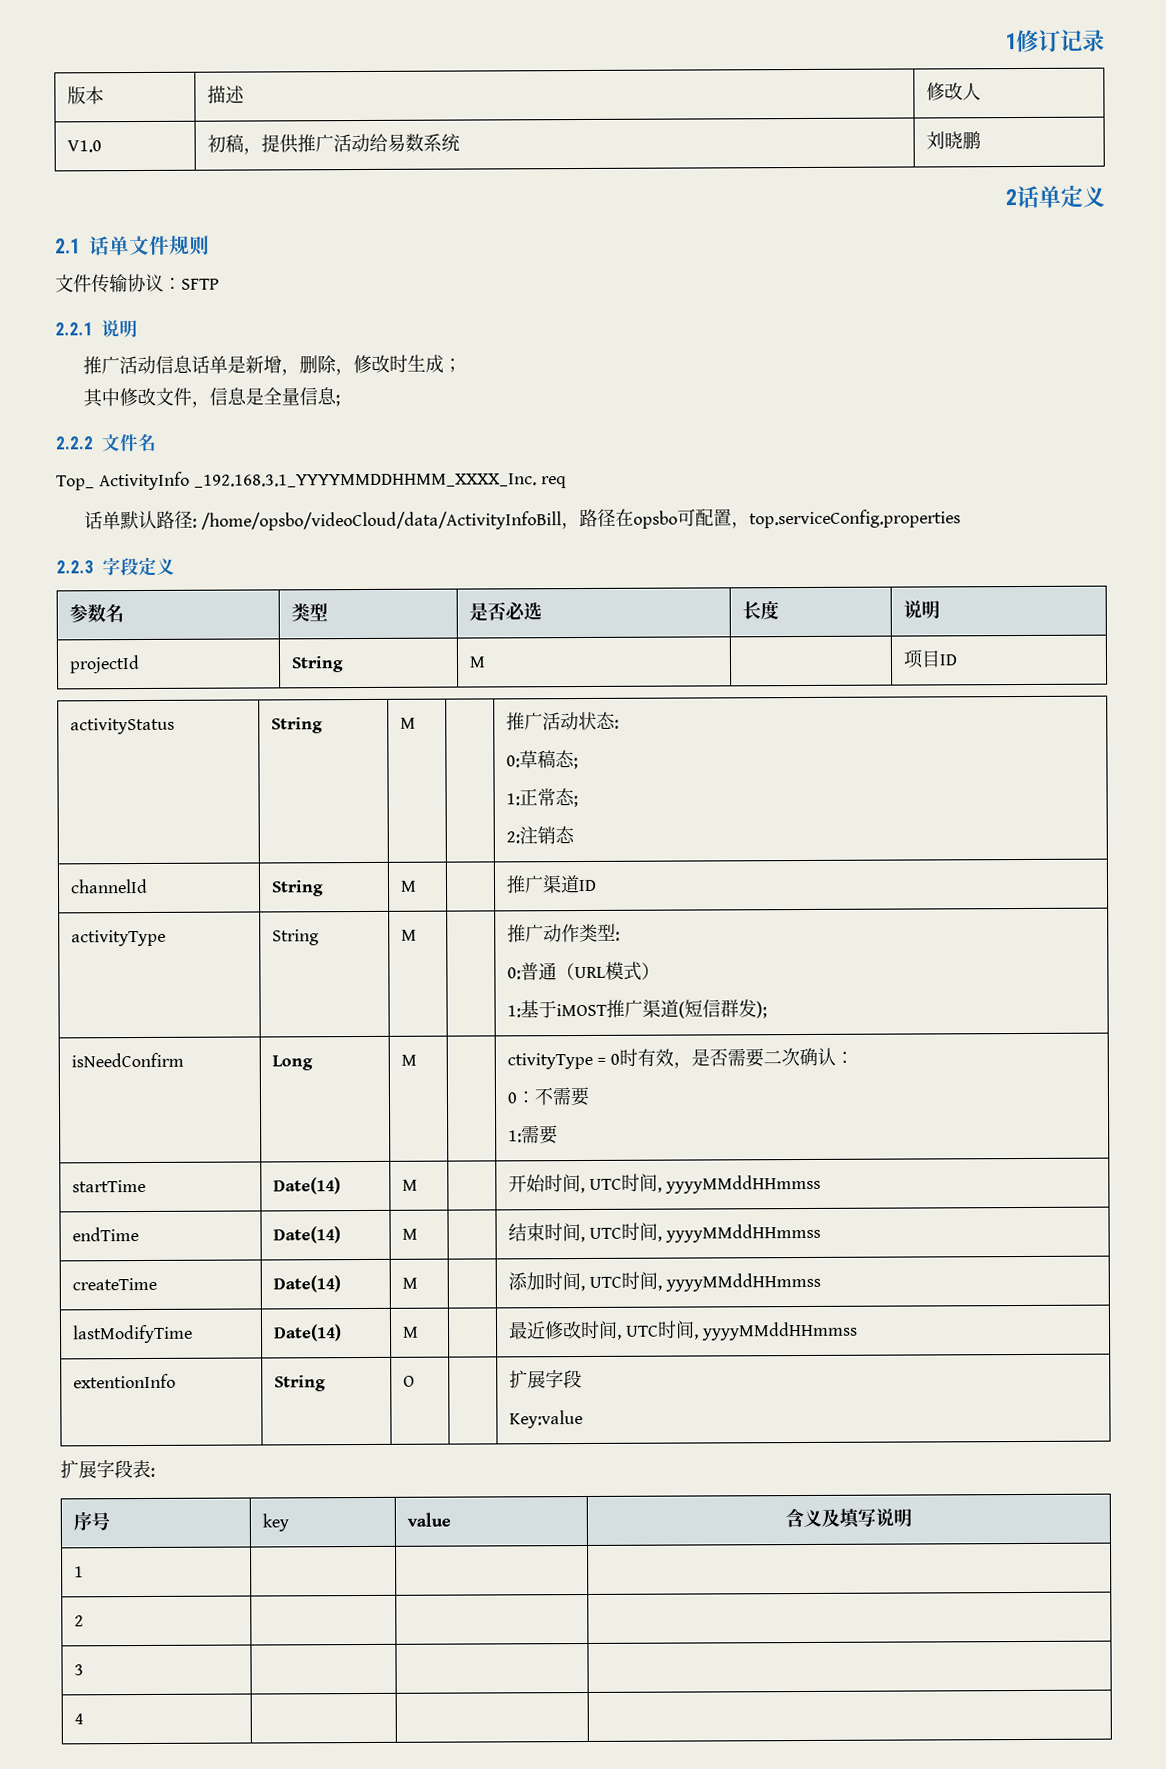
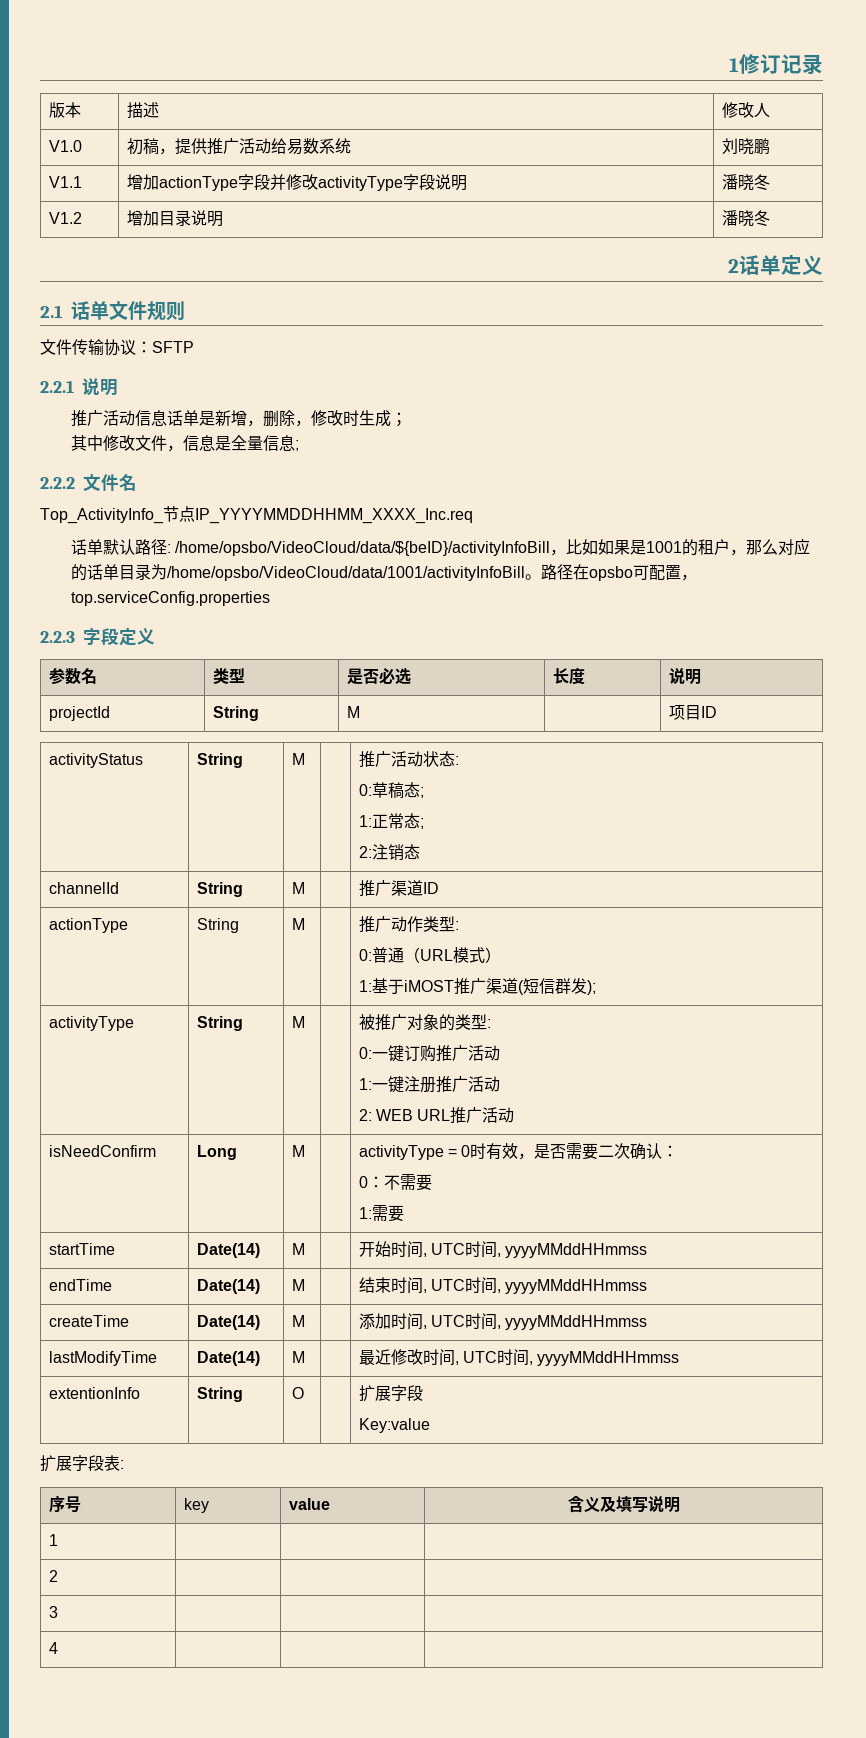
+ V1.1 | 增加actionType字段并修改activityType字段说明 | 潘晓冬
+ V1.2 | 增加目录说明 | 潘晓冬
- Top_ ActivityInfo _192.168.3.1_YYYYMMDDHHMM_XXXX_Inc. req
+ Top_ActivityInfo_节点IP_YYYYMMDDHHMM_XXXX_Inc.req
- 话单默认路径: /home/opsbo/videoCloud/data/ActivityInfoBill，路径在opsbo可配置，top.serviceConfig.properties
+ 话单默认路径: /home/opsbo/VideoCloud/data/${beID}/activityInfoBill，比如如果是1001的租户，那么对应的话单目录为/home/opsbo/VideoCloud/data/1001/activityInfoBill。路径在opsbo可配置，top.serviceConfig.properties
- activityType | String | M | | 推广动作类型:
+ actionType | String | M | | 推广动作类型:
+ activityType | String | M | | 被推广对象的类型:
+ 0:一键订购推广活动
+ 1:一键注册推广活动
+ 2: WEB URL推广活动
- isNeedConfirm | Long | M | | ctivityType = 0时有效，是否需要二次确认：
+ isNeedConfirm | Long | M | | activityType = 0时有效，是否需要二次确认：

